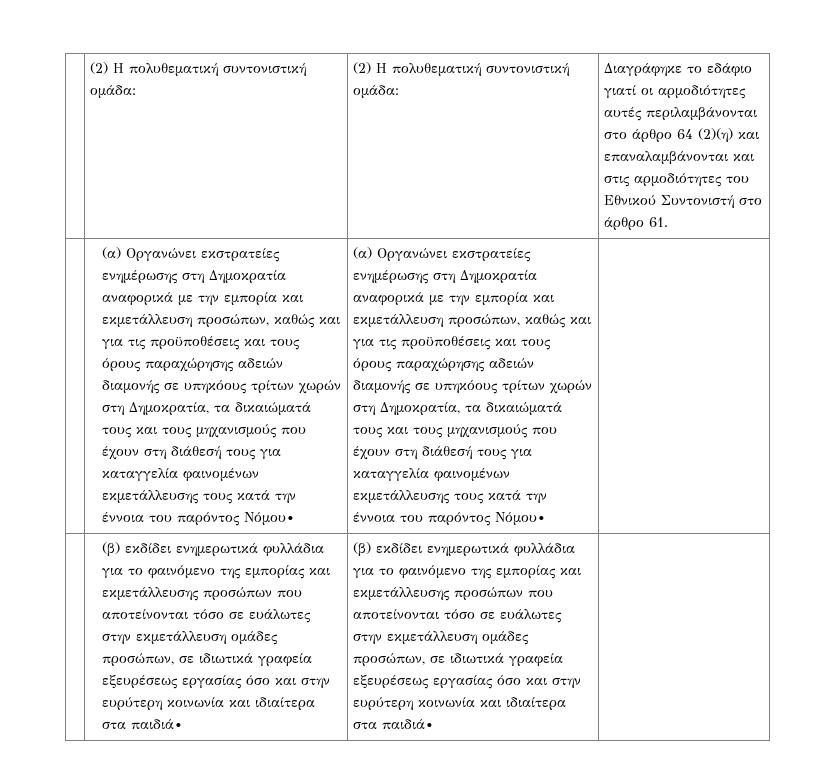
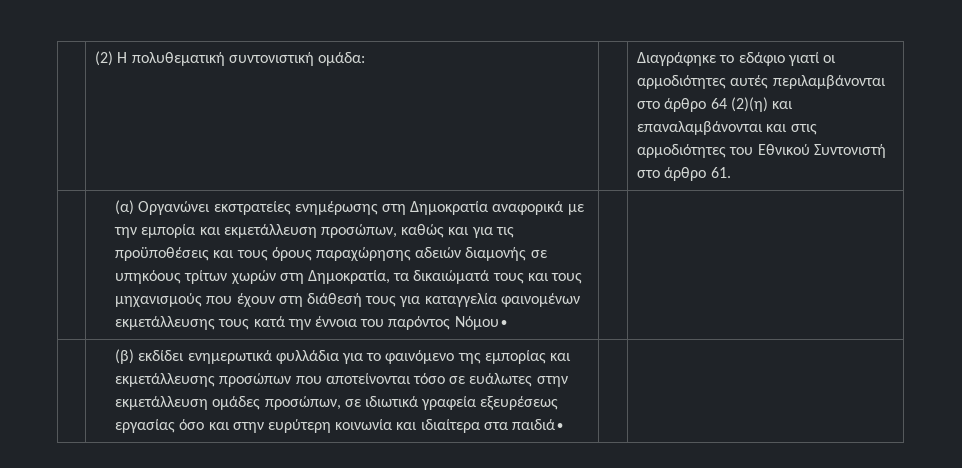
- | (2) Η πολυθεματική συντονιστική ομάδα: | (2) Η πολυθεματική συντονιστική ομάδα: | Διαγράφηκε το εδάφιο γιατί οι αρμοδιότητες αυτές περιλαμβάνονται στο άρθρο 64 (2)(η) και επαναλαμβάνονται και στις αρμοδιότητες του Εθνικού Συντονιστή στο άρθρο 61.
+ | (2) Η πολυθεματική συντονιστική ομάδα: | | Διαγράφηκε το εδάφιο γιατί οι αρμοδιότητες αυτές περιλαμβάνονται στο άρθρο 64 (2)(η) και επαναλαμβάνονται και στις αρμοδιότητες του Εθνικού Συντονιστή στο άρθρο 61.
- (α) Οργανώνει εκστρατείες ενημέρωσης στη Δημοκρατία αναφορικά με την εμπορία και εκμετάλλευση προσώπων, καθώς και για τις προϋποθέσεις και τους όρους παραχώρησης αδειών διαμονής σε υπηκόους τρίτων χωρών στη Δημοκρατία, τα δικαιώματά τους και τους μηχανισμούς που έχουν στη διάθεσή τους για καταγγελία φαινομένων εκμετάλλευσης τους κατά την έννοια του παρόντος Νόμου∙ | (α) Οργανώνει εκστρατείες ενημέρωσης στη Δημοκρατία αναφορικά με την εμπορία και εκμετάλλευση προσώπων, καθώς και για τις προϋποθέσεις και τους όρους παραχώρησης αδειών διαμονής σε υπηκόους τρίτων χωρών στη Δημοκρατία, τα δικαιώματά τους και τους μηχανισμούς που έχουν στη διάθεσή τους για καταγγελία φαινομένων εκμετάλλευσης τους κατά την έννοια του παρόντος Νόμου∙
+ (α) Οργανώνει εκστρατείες ενημέρωσης στη Δημοκρατία αναφορικά με την εμπορία και εκμετάλλευση προσώπων, καθώς και για τις προϋποθέσεις και τους όρους παραχώρησης αδειών διαμονής σε υπηκόους τρίτων χωρών στη Δημοκρατία, τα δικαιώματά τους και τους μηχανισμούς που έχουν στη διάθεσή τους για καταγγελία φαινομένων εκμετάλλευσης τους κατά την έννοια του παρόντος Νόμου∙
- (β) εκδίδει ενημερωτικά φυλλάδια για το φαινόμενο της εμπορίας και εκμετάλλευσης προσώπων που αποτείνονται τόσο σε ευάλωτες στην εκμετάλλευση ομάδες προσώπων, σε ιδιωτικά γραφεία εξευρέσεως εργασίας όσο και στην ευρύτερη κοινωνία και ιδιαίτερα στα παιδιά∙ | (β) εκδίδει ενημερωτικά φυλλάδια για το φαινόμενο της εμπορίας και εκμετάλλευσης προσώπων που αποτείνονται τόσο σε ευάλωτες στην εκμετάλλευση ομάδες προσώπων, σε ιδιωτικά γραφεία εξευρέσεως εργασίας όσο και στην ευρύτερη κοινωνία και ιδιαίτερα στα παιδιά∙
+ (β) εκδίδει ενημερωτικά φυλλάδια για το φαινόμενο της εμπορίας και εκμετάλλευσης προσώπων που αποτείνονται τόσο σε ευάλωτες στην εκμετάλλευση ομάδες προσώπων, σε ιδιωτικά γραφεία εξευρέσεως εργασίας όσο και στην ευρύτερη κοινωνία και ιδιαίτερα στα παιδιά∙

